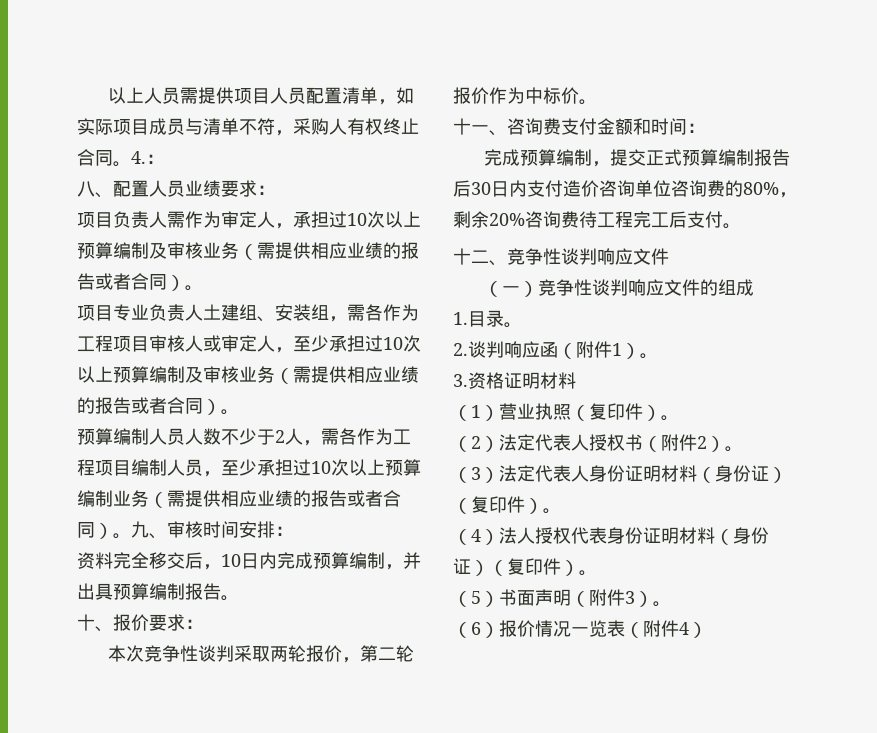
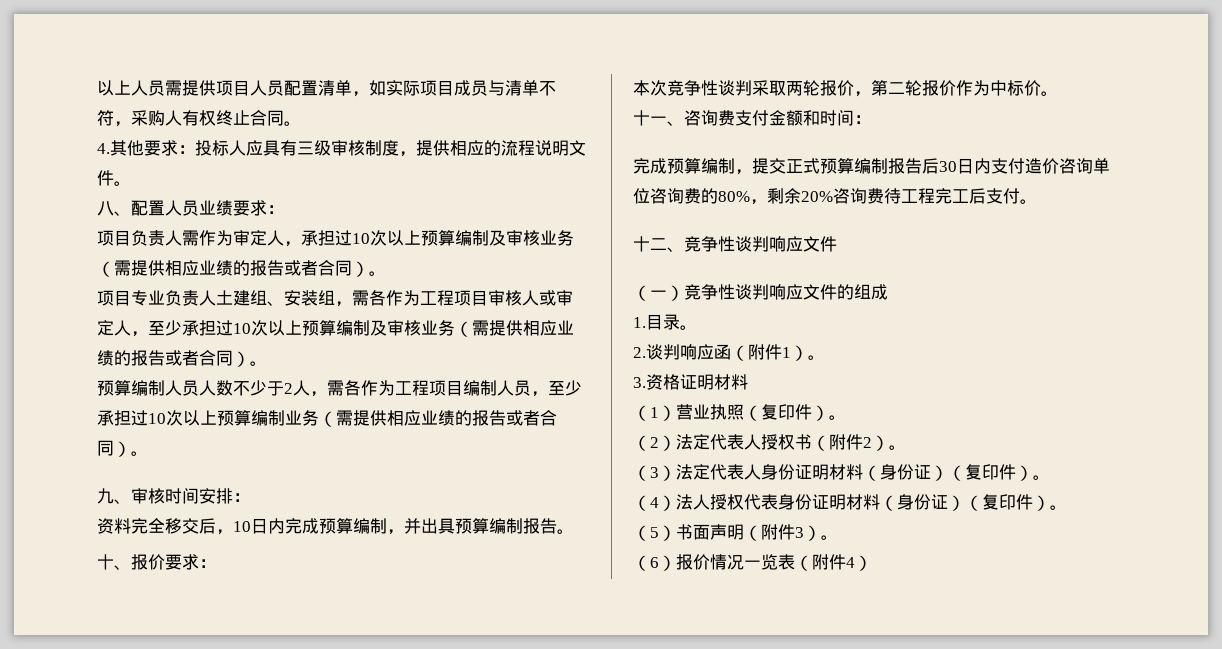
- 以上人员需提供项目人员配置清单，如实际项目成员与清单不符，采购人有权终止合同。4.：
+ 以上人员需提供项目人员配置清单，如实际项目成员与清单不符，采购人有权终止合同。
+ 4.其他要求：投标人应具有三级审核制度，提供相应的流程说明文件。
- 预算编制人员人数不少于2人，需各作为工程项目编制人员，至少承担过10次以上预算编制业务（需提供相应业绩的报告或者合同）。九、审核时间安排：
+ 预算编制人员人数不少于2人，需各作为工程项目编制人员，至少承担过10次以上预算编制业务（需提供相应业绩的报告或者合同）。
+ 九、审核时间安排：

